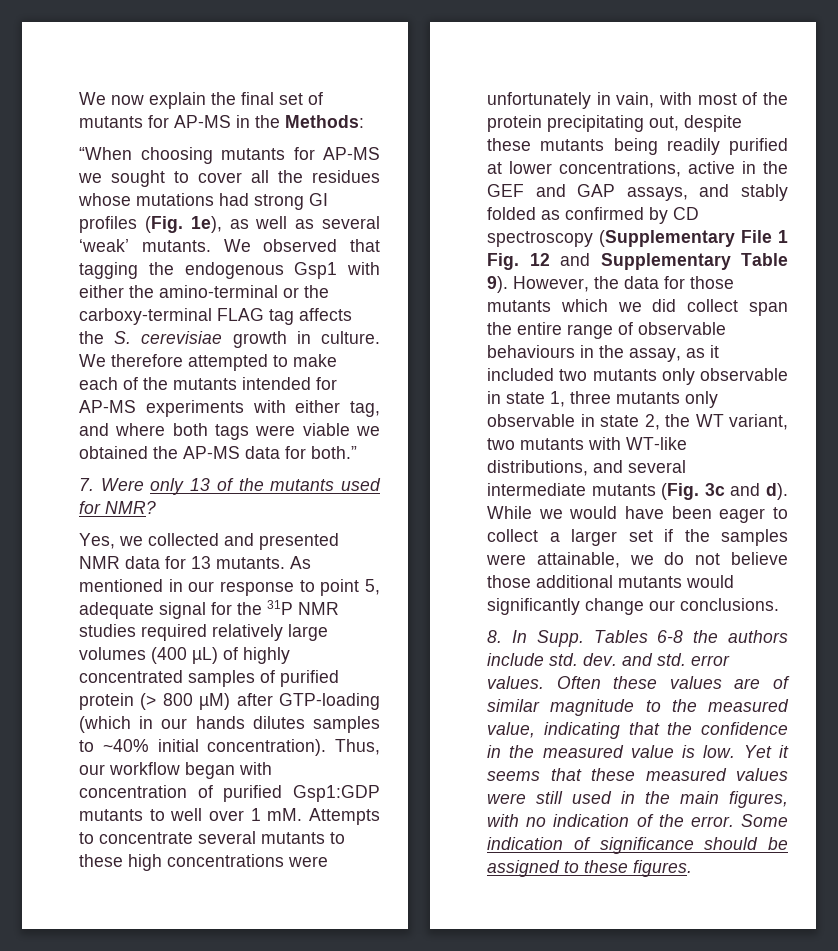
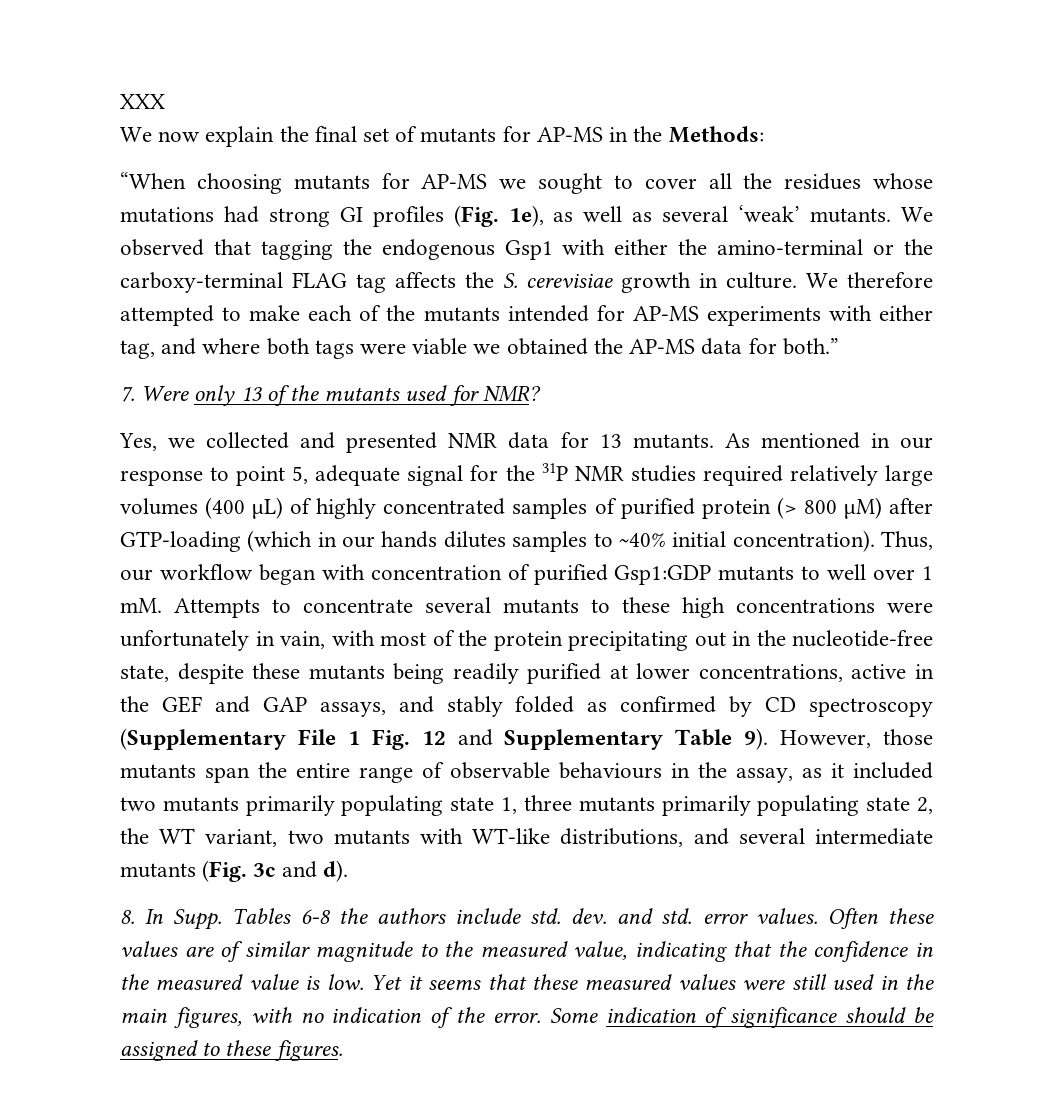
+ XXX
- Attempts to concentrate several mutants to these high concentrations were unfortunately in vain, with most of the protein precipitating out, despite these mutants being readily purified at lower concentrations, active in the GEF and GAP assays, and stably folded as confirmed by CD spectroscopy (Supplementary File 1 Fig. 12 and Supplementary Table 9).
+ Attempts to concentrate several mutants to these high concentrations were unfortunately in vain, with most of the protein precipitating out in the nucleotide-free state, despite these mutants being readily purified at lower concentrations, active in the GEF and GAP assays, and stably folded as confirmed by CD spectroscopy (Supplementary File 1 Fig. 12 and Supplementary Table 9).
- However, the data for those mutants which we did collect span the entire range of observable behaviours in the assay, as it included two mutants only observable in state 1, three mutants only observable in state 2, the WT variant, two mutants with WT-like distributions, and several intermediate mutants (Fig. 3c and d). While we would have been eager to collect a larger set if the samples were attainable, we do not believe those additional mutants would significantly change our conclusions.
+ However, those mutants span the entire range of observable behaviours in the assay, as it included two mutants primarily populating state 1, three mutants primarily populating state 2, the WT variant, two mutants with WT-like distributions, and several intermediate mutants (Fig. 3c and d).

